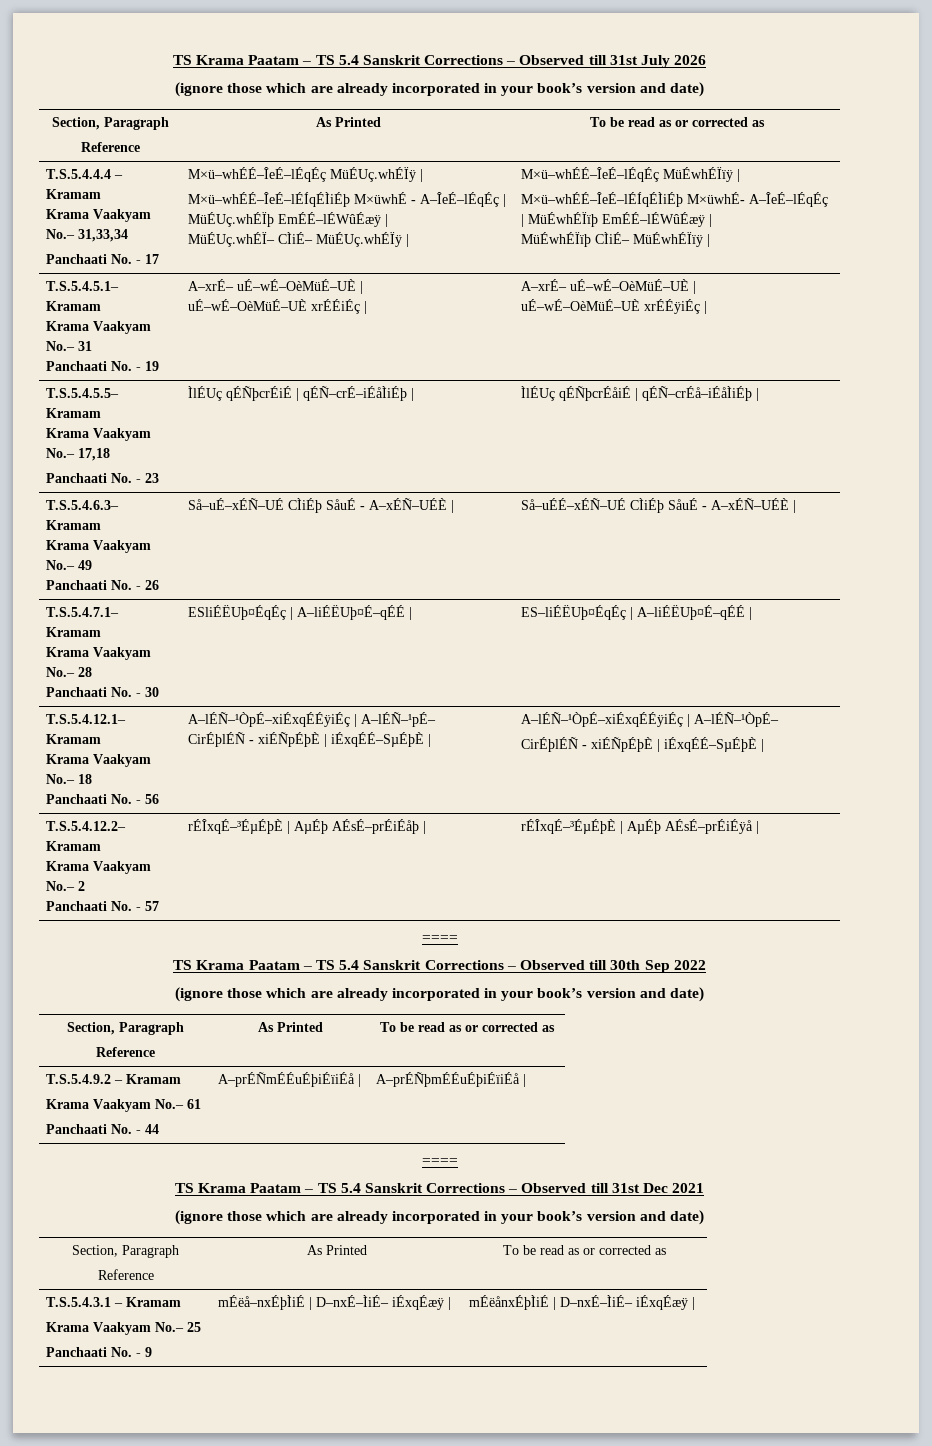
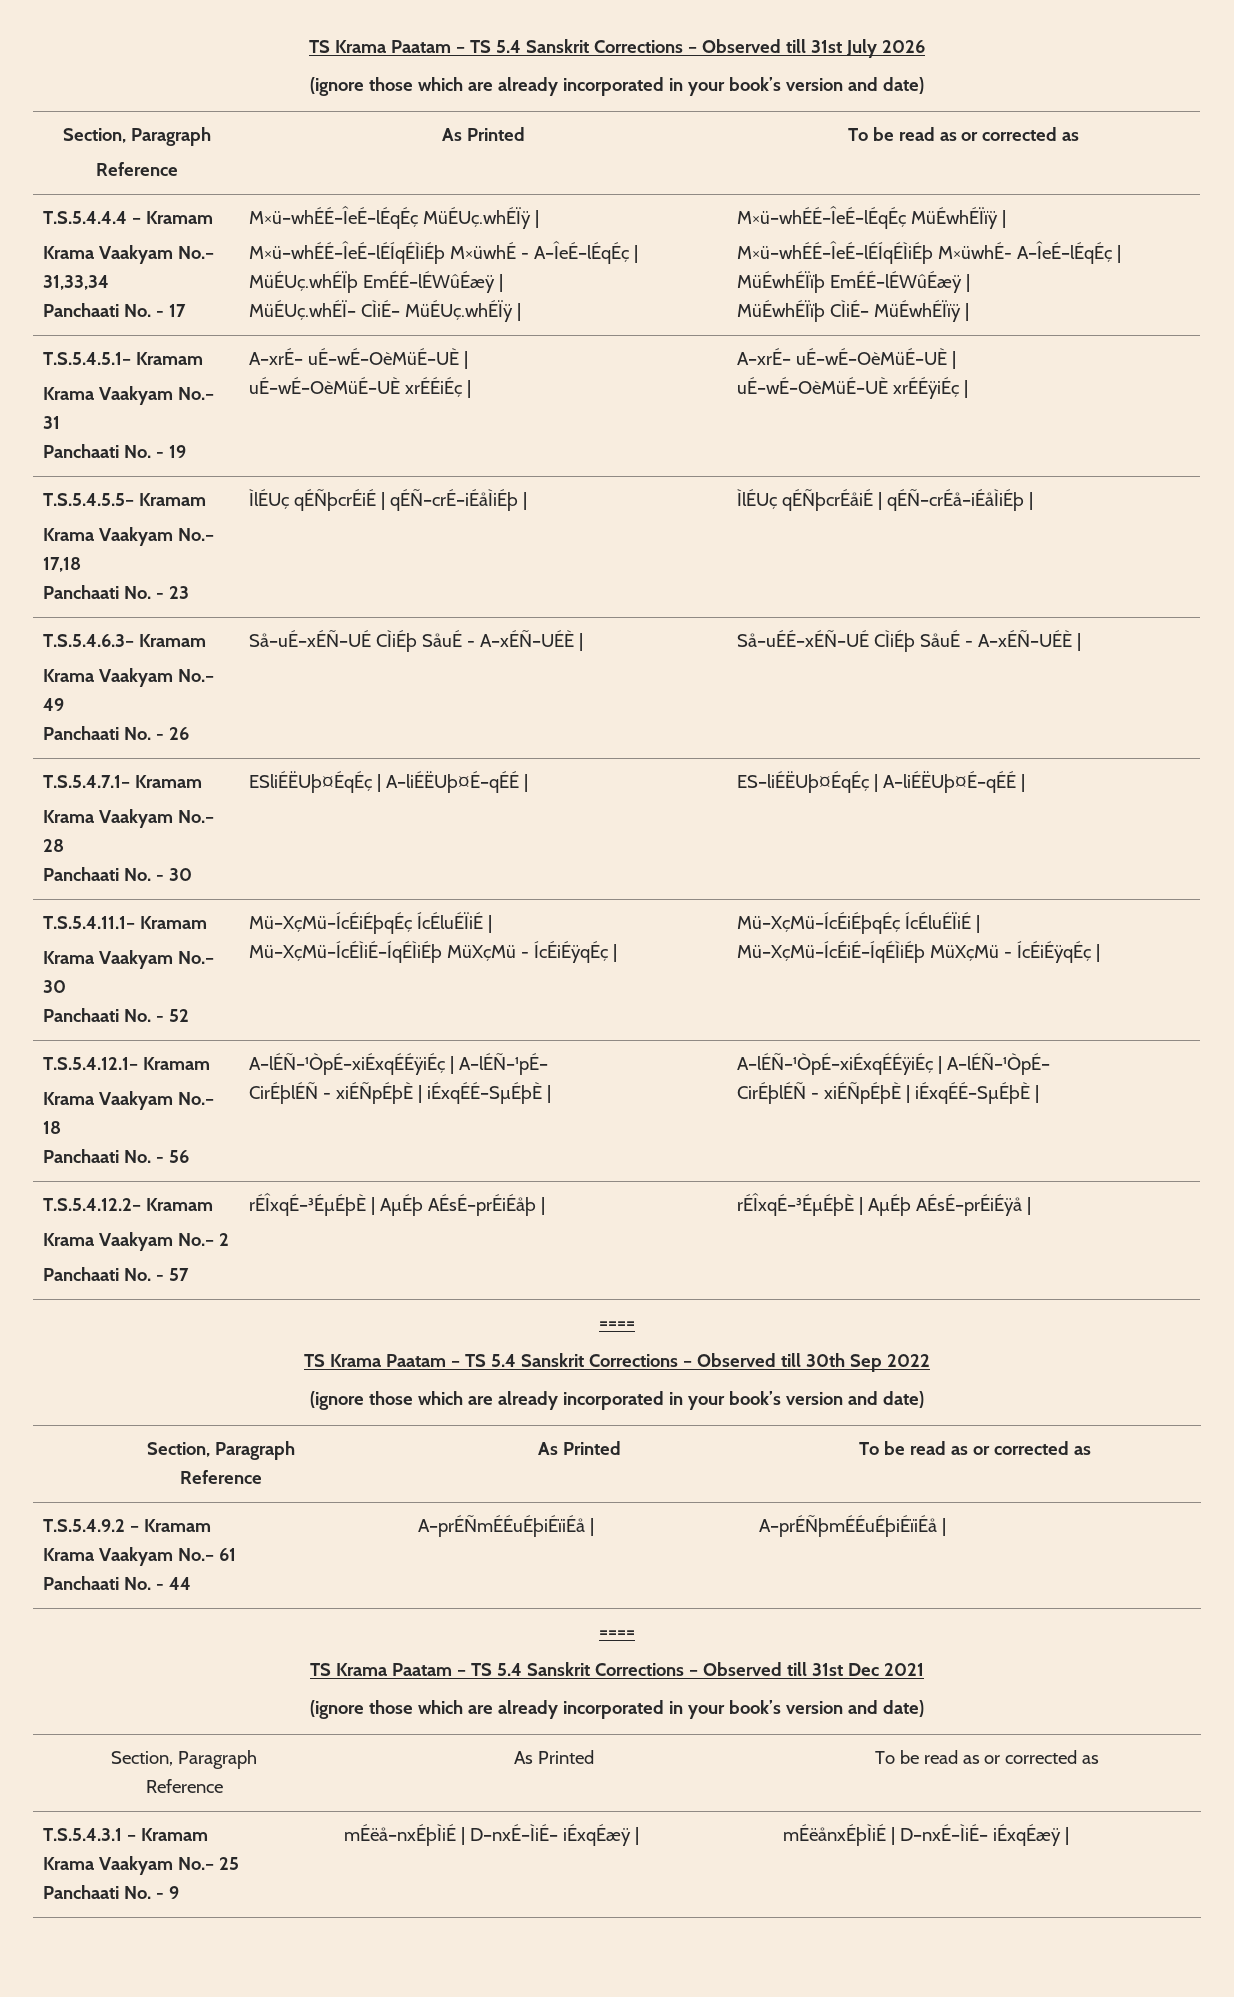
+ T.S.5.4.11.1– Kramam
+ Krama Vaakyam No.– 30
+ Panchaati No. - 52 | Mü–XçMü–ÍcÉiÉþqÉç ÍcÉluÉÏiÉ |
+ Mü–XçMü–ÍcÉÌiÉ–ÍqÉÌiÉþ MüXçMü - ÍcÉiÉÿqÉç | | Mü–XçMü–ÍcÉiÉþqÉç ÍcÉluÉÏiÉ |
+ Mü–XçMü–ÍcÉiÉ–ÍqÉÌiÉþ MüXçMü - ÍcÉiÉÿqÉç |

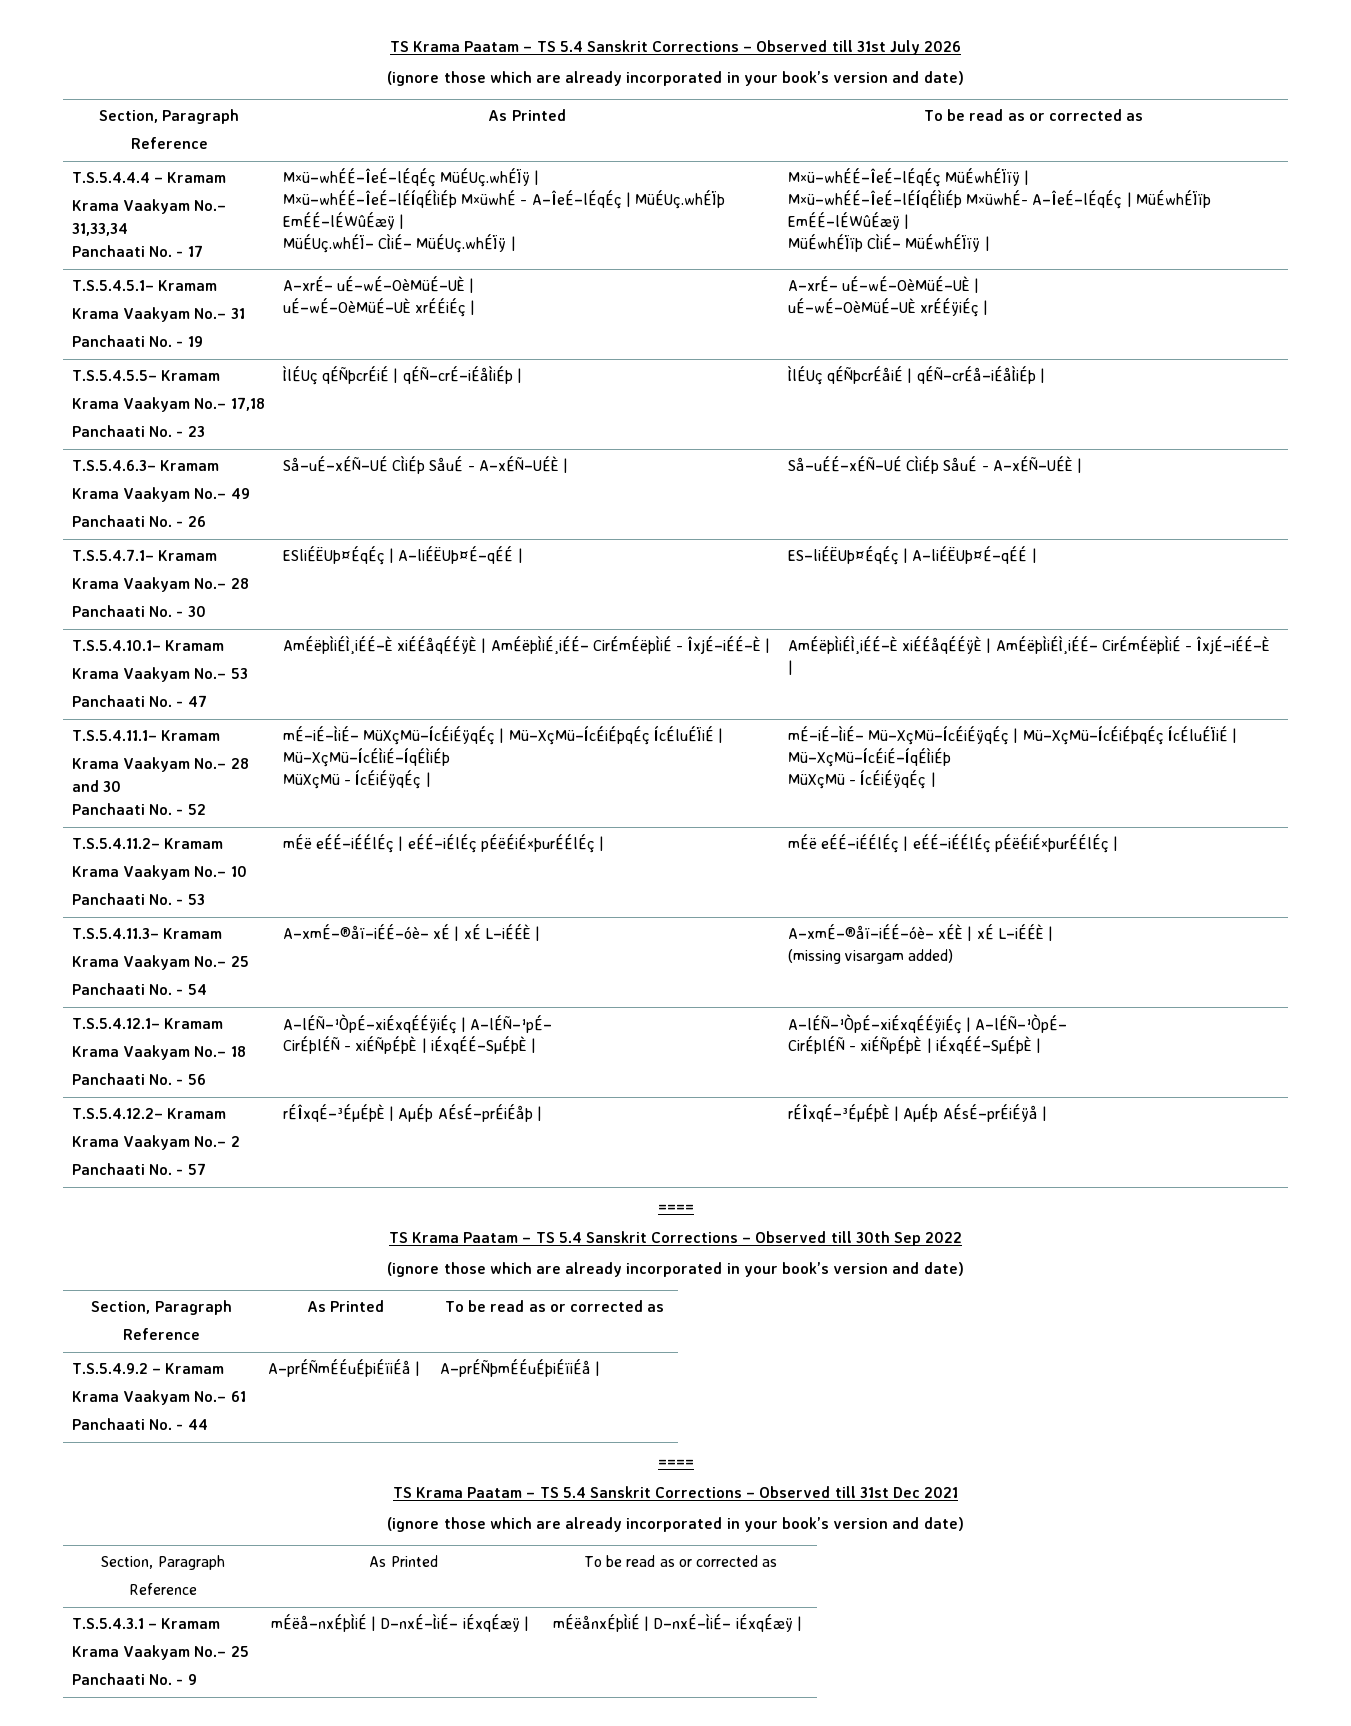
+ T.S.5.4.10.1– Kramam
+ Krama Vaakyam No.– 53
+ Panchaati No. - 47 | AmÉëþÌiÉÌ¸iÉÉ–È xiÉÉåqÉÉÿÈ | AmÉëþÌiÉ¸iÉÉ– CirÉmÉëþÌiÉ - ÎxjÉ–iÉÉ–È | | AmÉëþÌiÉÌ¸iÉÉ–È xiÉÉåqÉÉÿÈ | AmÉëþÌiÉÌ¸iÉÉ– CirÉmÉëþÌiÉ - ÎxjÉ–iÉÉ–È |
  T.S.5.4.11.1– Kramam
- Krama Vaakyam No.– 30
- Panchaati No. - 52 | Mü–XçMü–ÍcÉiÉþqÉç ÍcÉluÉÏiÉ |
- Mü–XçMü–ÍcÉÌiÉ–ÍqÉÌiÉþ MüXçMü - ÍcÉiÉÿqÉç | | Mü–XçMü–ÍcÉiÉþqÉç ÍcÉluÉÏiÉ |
- Mü–XçMü–ÍcÉiÉ–ÍqÉÌiÉþ MüXçMü - ÍcÉiÉÿqÉç |
+ Krama Vaakyam No.– 28 and 30
+ Panchaati No. - 52 | mÉ–iÉ–ÌiÉ– MüXçMü–ÍcÉiÉÿqÉç | Mü–XçMü–ÍcÉiÉþqÉç ÍcÉluÉÏiÉ | Mü–XçMü–ÍcÉÌiÉ–ÍqÉÌiÉþ
+ MüXçMü - ÍcÉiÉÿqÉç | | mÉ–iÉ–ÌiÉ– Mü–XçMü–ÍcÉiÉÿqÉç | Mü–XçMü–ÍcÉiÉþqÉç ÍcÉluÉÏiÉ | Mü–XçMü–ÍcÉiÉ–ÍqÉÌiÉþ
+ MüXçMü - ÍcÉiÉÿqÉç |
+ T.S.5.4.11.2– Kramam
+ Krama Vaakyam No.– 10
+ Panchaati No. - 53 | mÉë eÉÉ–iÉÉlÉç | eÉÉ–iÉlÉç pÉëÉiÉ×þurÉÉlÉç | | mÉë eÉÉ–iÉÉlÉç | eÉÉ–iÉÉlÉç pÉëÉiÉ×þurÉÉlÉç |
+ T.S.5.4.11.3– Kramam
+ Krama Vaakyam No.– 25
+ Panchaati No. - 54 | A–xmÉ–®åï–iÉÉ–óè– xÉ | xÉ L–iÉÉÈ | | A–xmÉ–®åï–iÉÉ–óè– xÉÈ | xÉ L–iÉÉÈ |
+ (missing visargam added)

